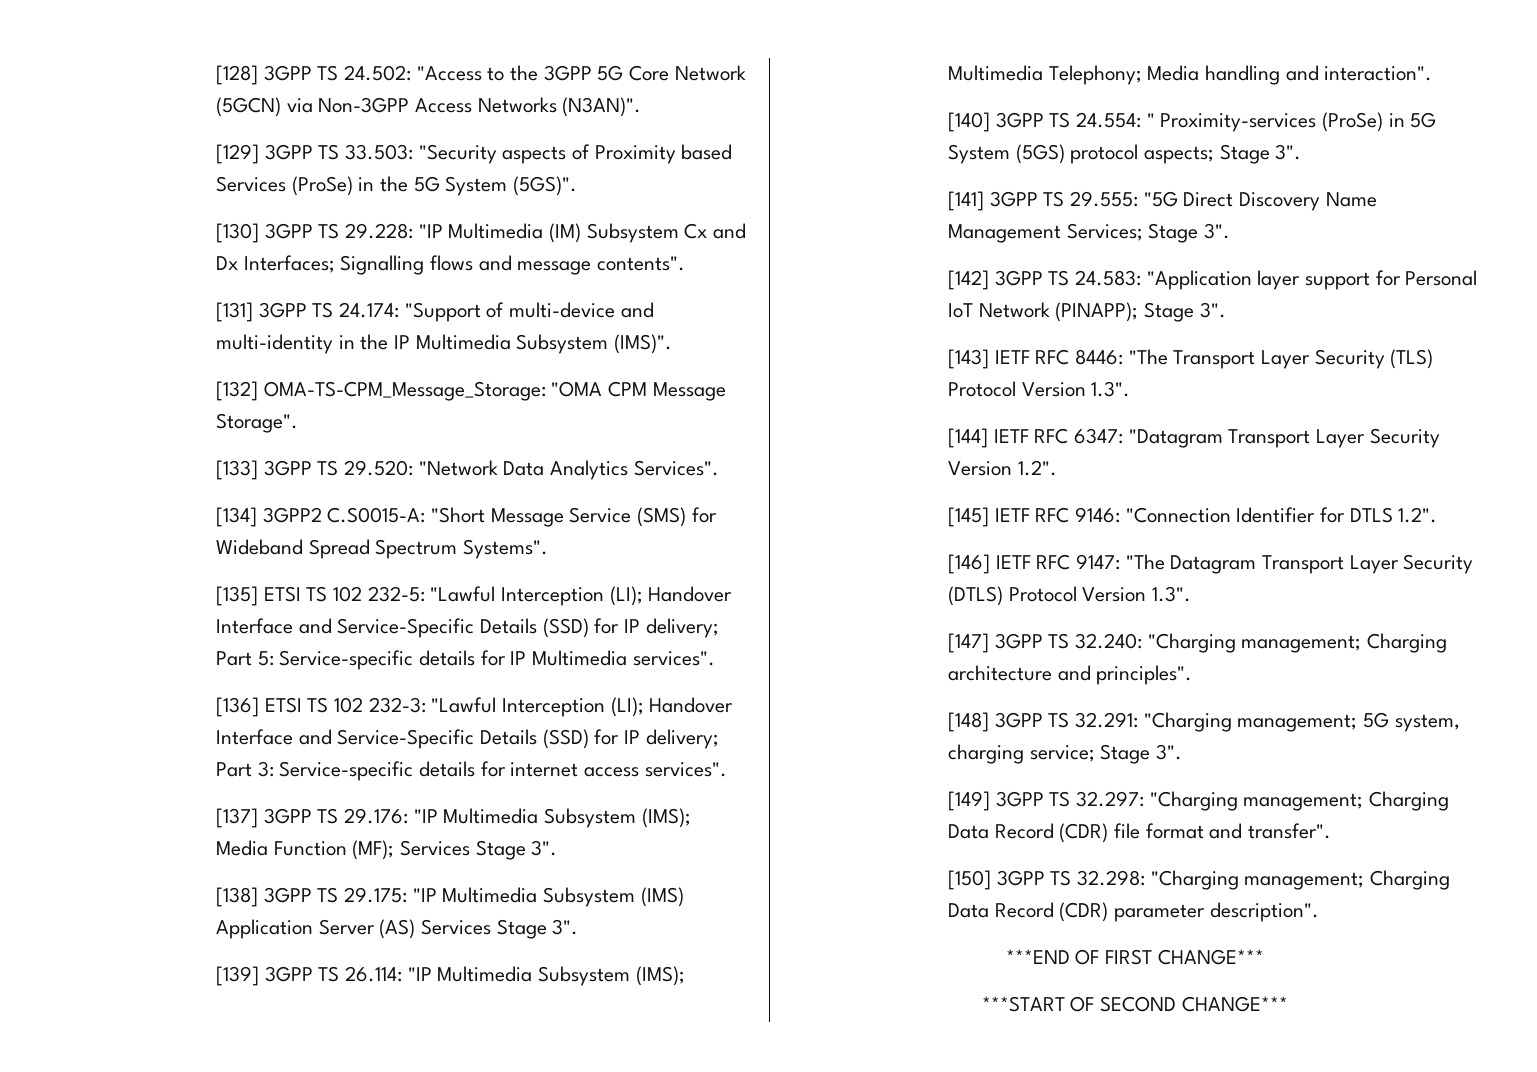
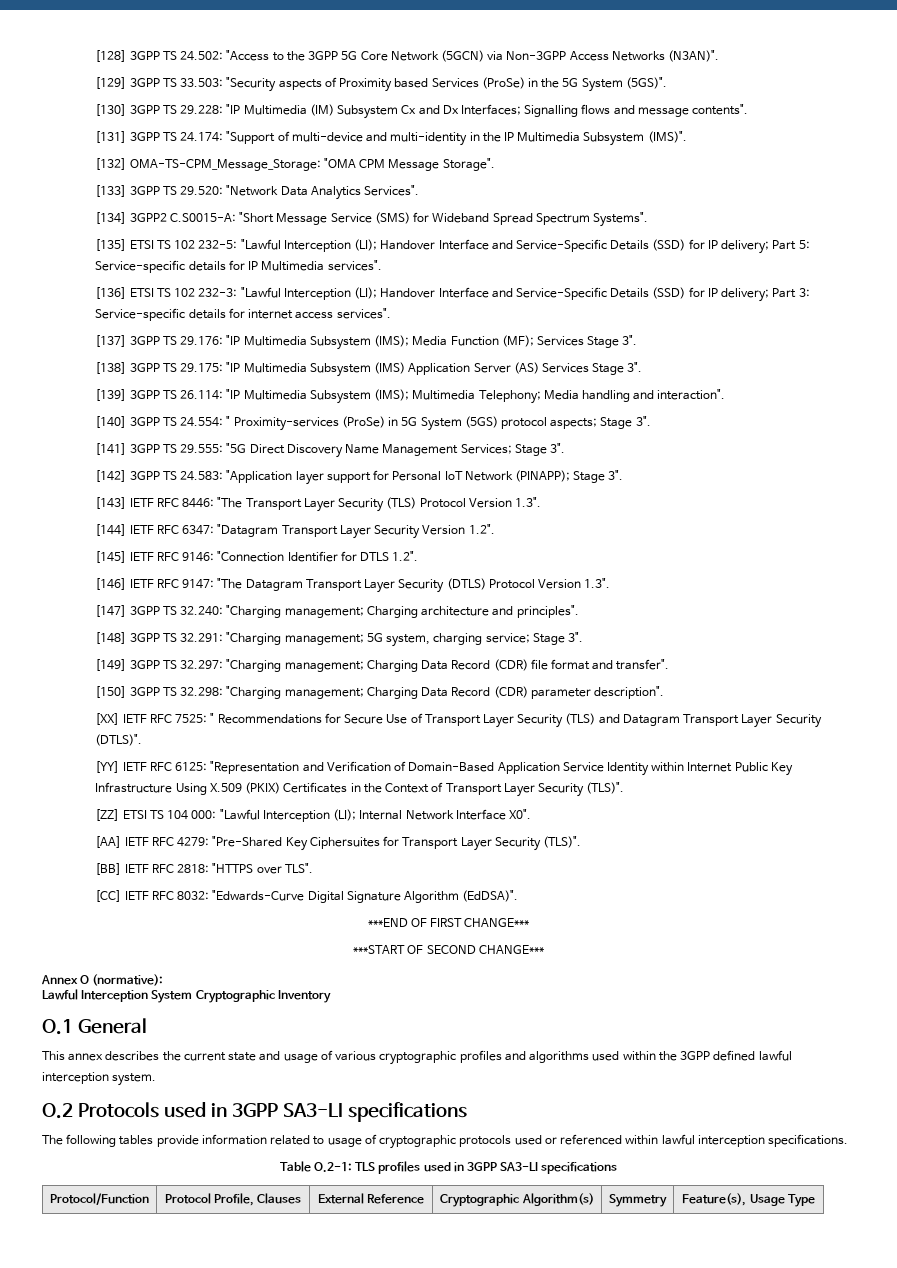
+ [XX] IETF RFC 7525: " Recommendations for Secure Use of Transport Layer Security (TLS) and Datagram Transport Layer Security (DTLS)".
+ [YY] IETF RFC 6125: "Representation and Verification of Domain-Based Application Service Identity within Internet Public Key Infrastructure Using X.509 (PKIX) Certificates in the Context of Transport Layer Security (TLS)".
+ [ZZ] ETSI TS 104 000: "Lawful Interception (LI); Internal Network Interface X0".
+ [AA] IETF RFC 4279: "Pre-Shared Key Ciphersuites for Transport Layer Security (TLS)".
+ [BB] IETF RFC 2818: "HTTPS over TLS".
+ [CC] IETF RFC 8032: "Edwards-Curve Digital Signature Algorithm (EdDSA)".
+ Annex O (normative):
+ Lawful Interception System Cryptographic Inventory
+ O.1 General
+ This annex describes the current state and usage of various cryptographic profiles and algorithms used within the 3GPP defined lawful interception system.
+ O.2 Protocols used in 3GPP SA3-LI specifications
+ The following tables provide information related to usage of cryptographic protocols used or referenced within lawful interception specifications.
+ Table O.2-1: TLS profiles used in 3GPP SA3-LI specifications
+ Protocol/Function | Protocol Profile, Clauses | External Reference | Cryptographic Algorithm(s) | Symmetry | Feature(s), Usage Type

